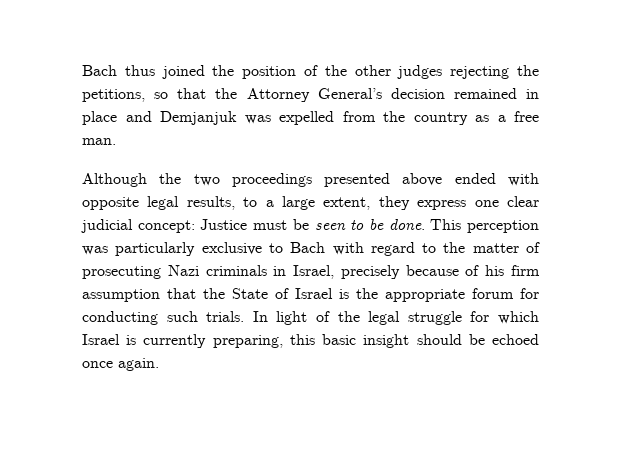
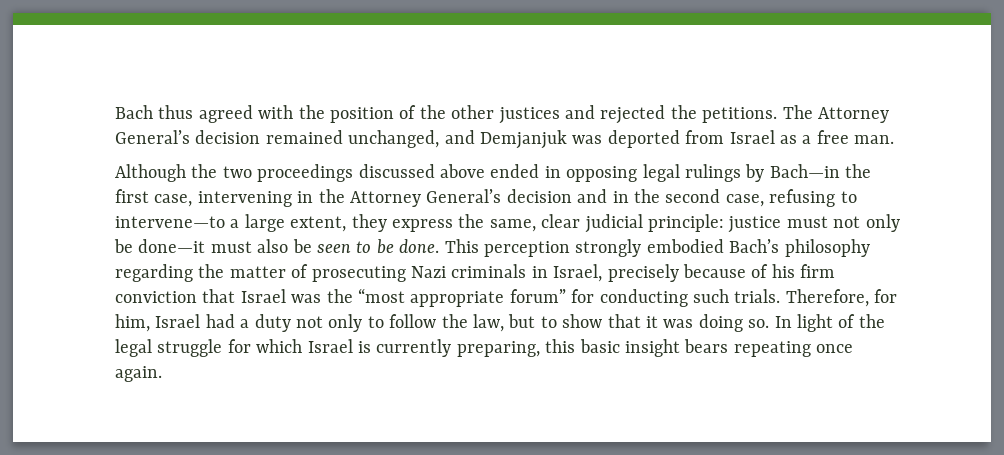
- Bach thus joined the position of the other judges rejecting the petitions, so that the Attorney General’s decision remained in place and Demjanjuk was expelled from the country as a free man.
+ Bach thus agreed with the position of the other justices and rejected the petitions. The Attorney General’s decision remained unchanged, and Demjanjuk was deported from Israel as a free man.
- Although the two proceedings presented above ended with opposite legal results, to a large extent, they express one clear judicial concept: Justice must be seen to be done.
+ Although the two proceedings discussed above ended in opposing legal rulings by Bach—in the first case, intervening in the Attorney General’s decision and in the second case, refusing to intervene—to a large extent, they express the same, clear judicial principle: justice must not only be done—it must also be seen to be done.
- This perception was particularly exclusive to Bach with regard to the matter of prosecuting Nazi criminals in Israel, precisely because of his firm assumption that the State of Israel is the appropriate forum for conducting such trials.
+ This perception strongly embodied Bach’s philosophy regarding the matter of prosecuting Nazi criminals in Israel, precisely because of his firm conviction that Israel was the “most appropriate forum” for conducting such trials. Therefore, for him, Israel had a duty not only to follow the law, but to show that it was doing so.
- In light of the legal struggle for which Israel is currently preparing, this basic insight should be echoed once again.
+ In light of the legal struggle for which Israel is currently preparing, this basic insight bears repeating once again.

